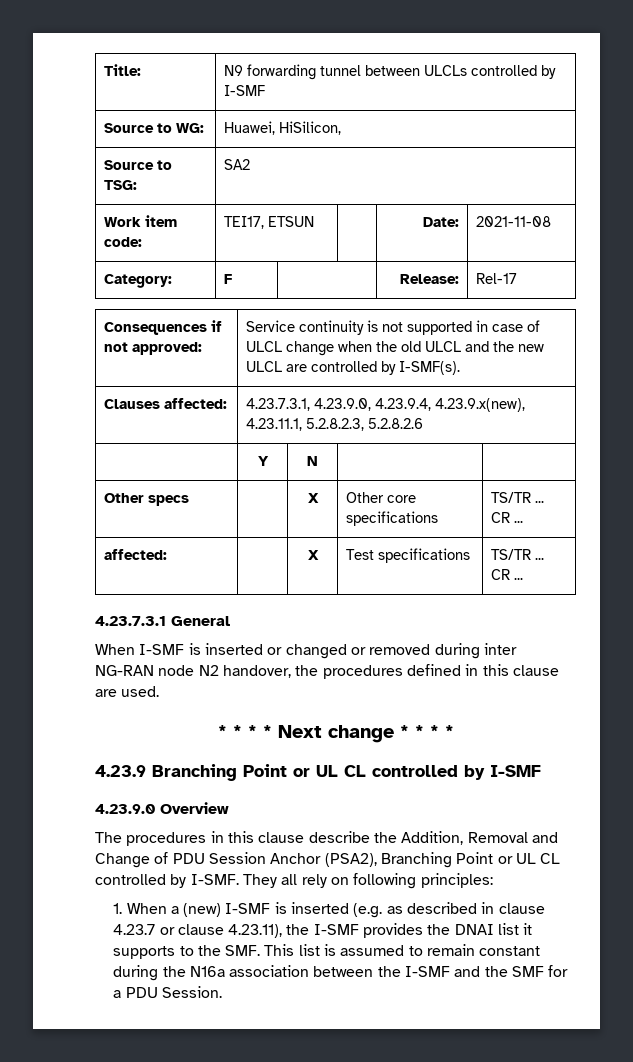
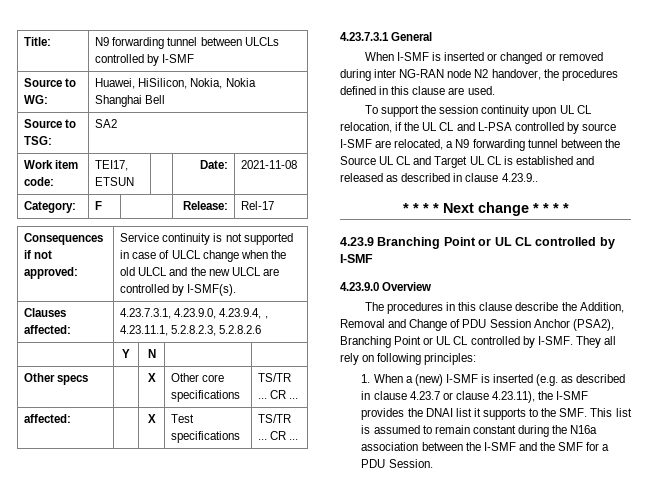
- Source to WG: | Huawei, HiSilicon,
+ Source to WG: | Huawei, HiSilicon, Nokia, Nokia Shanghai Bell
- Clauses affected: | 4.23.7.3.1, 4.23.9.0, 4.23.9.4, 4.23.9.x(new), 4.23.11.1, 5.2.8.2.3, 5.2.8.2.6
+ Clauses affected: | 4.23.7.3.1, 4.23.9.0, 4.23.9.4, , 4.23.11.1, 5.2.8.2.3, 5.2.8.2.6
+ To support the session continuity upon UL CL relocation, if the UL CL and L-PSA controlled by source I-SMF are relocated, a N9 forwarding tunnel between the Source UL CL and Target UL CL is established and released as described in clause 4.23.9..

